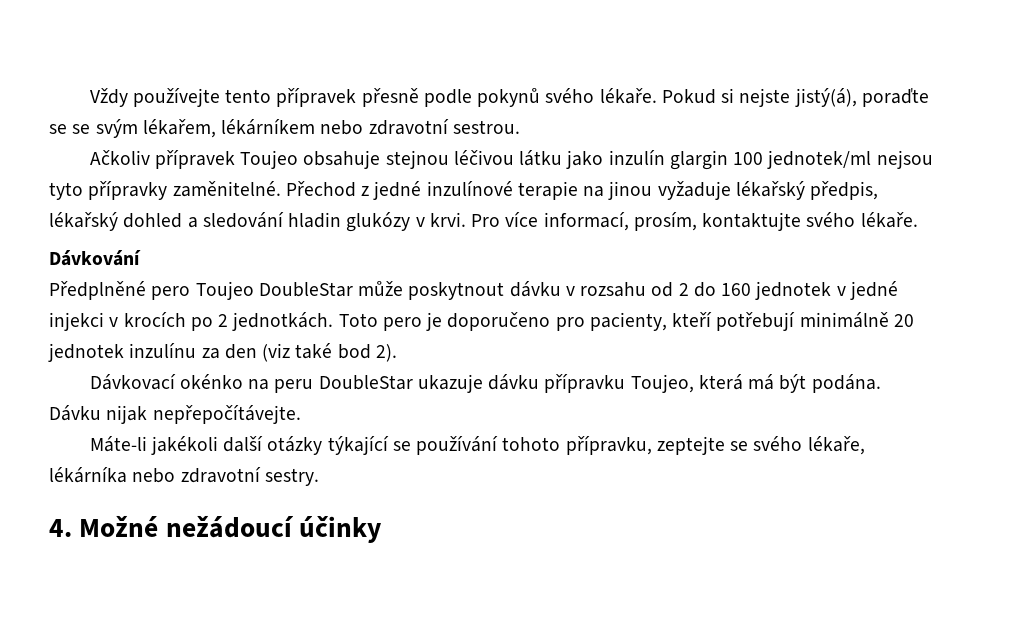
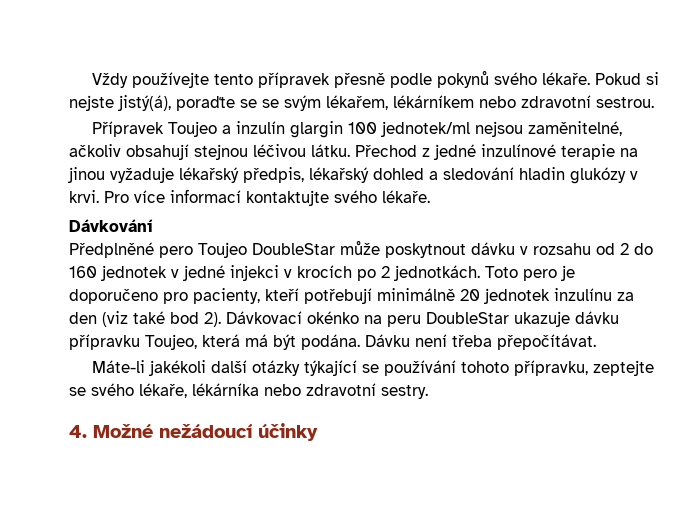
- Ačkoliv přípravek Toujeo obsahuje stejnou léčivou látku jako inzulín glargin 100 jednotek/ml nejsou tyto přípravky zaměnitelné.
+ Přípravek Toujeo a inzulín glargin 100 jednotek/ml nejsou zaměnitelné, ačkoliv obsahují stejnou léčivou látku.
- Pro více informací, prosím, kontaktujte svého lékaře.
+ Pro více informací kontaktujte svého lékaře.
- Toto pero je doporučeno pro pacienty, kteří potřebují minimálně 20 jednotek inzulínu za den (viz také bod 2).
- Dávkovací okénko na peru DoubleStar ukazuje dávku přípravku Toujeo, která má být podána.
+ Toto pero je doporučeno pro pacienty, kteří potřebují minimálně 20 jednotek inzulínu za den (viz také bod 2). Dávkovací okénko na peru DoubleStar ukazuje dávku přípravku Toujeo, která má být podána.
- Dávku nijak nepřepočítávejte.
+ Dávku není třeba přepočítávat.

